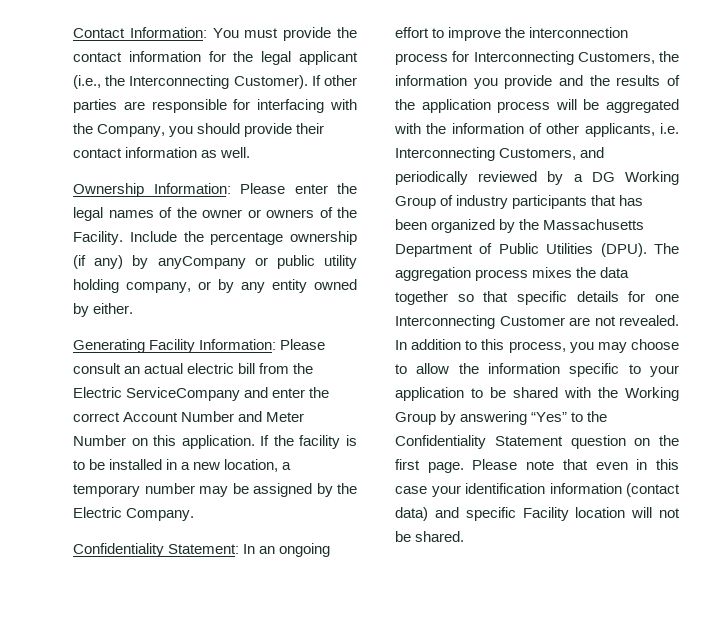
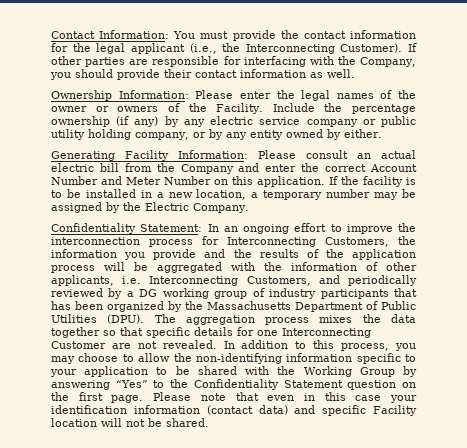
- Include the percentage ownership (if any) by anyCompany or public utility holding company, or by any entity owned by either.
+ Include the percentage ownership (if any) by any electric service company or public utility holding company, or by any entity owned by either.
- Generating Facility Information: Please consult an actual electric bill from the Electric ServiceCompany and enter the correct Account Number and Meter Number on this application.
+ Generating Facility Information: Please consult an actual electric bill from the Company and enter the correct Account Number and Meter Number on this application.
- Confidentiality Statement: In an ongoing effort to improve the interconnection process for Interconnecting Customers, the information you provide and the results of the application process will be aggregated with the information of other applicants, i.e. Interconnecting Customers, and periodically reviewed by a DG Working Group of industry participants that has been organized by the Massachusetts Department of Public Utilities (DPU).
+ Confidentiality Statement: In an ongoing effort to improve the interconnection process for Interconnecting Customers, the information you provide and the results of the application process will be aggregated with the information of other applicants, i.e. Interconnecting Customers, and periodically reviewed by a DG working group of industry participants that has been organized by the Massachusetts Department of Public Utilities (DPU).
- In addition to this process, you may choose to allow the information specific to your application to be shared with the Working Group by answering “Yes” to the Confidentiality Statement question on the first page.
+ In addition to this process, you may choose to allow the non-identifying information specific to your application to be shared with the Working Group by answering “Yes” to the Confidentiality Statement question on the first page.

